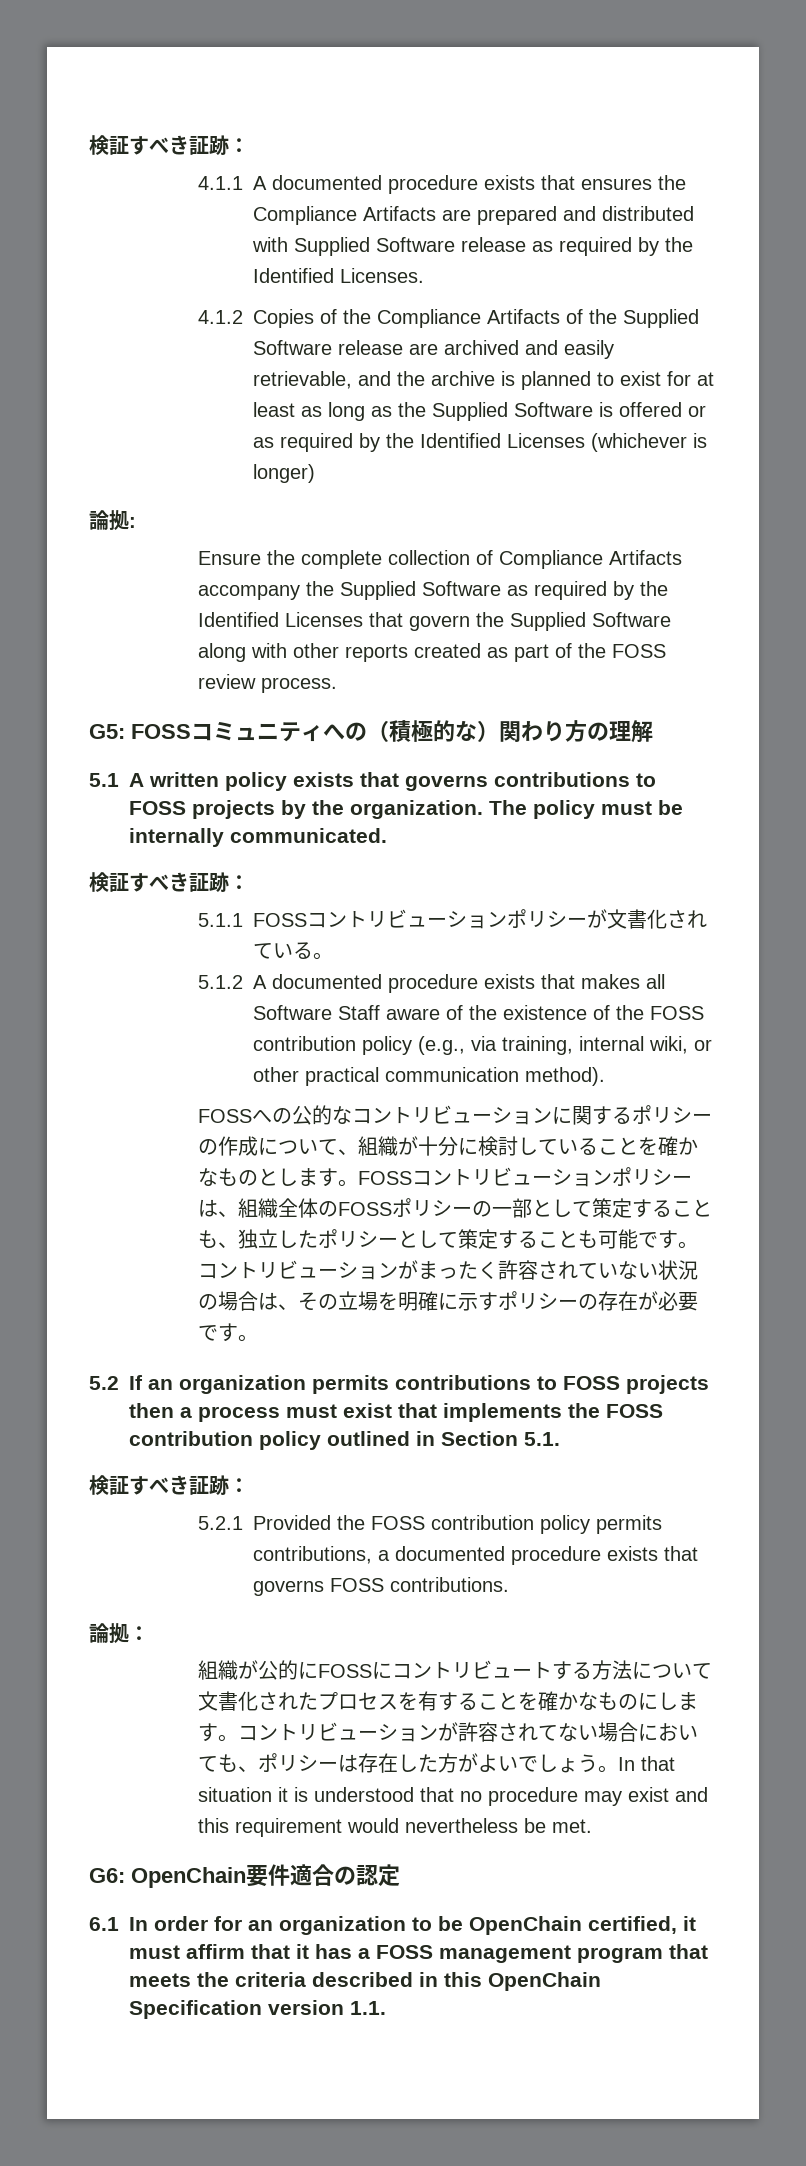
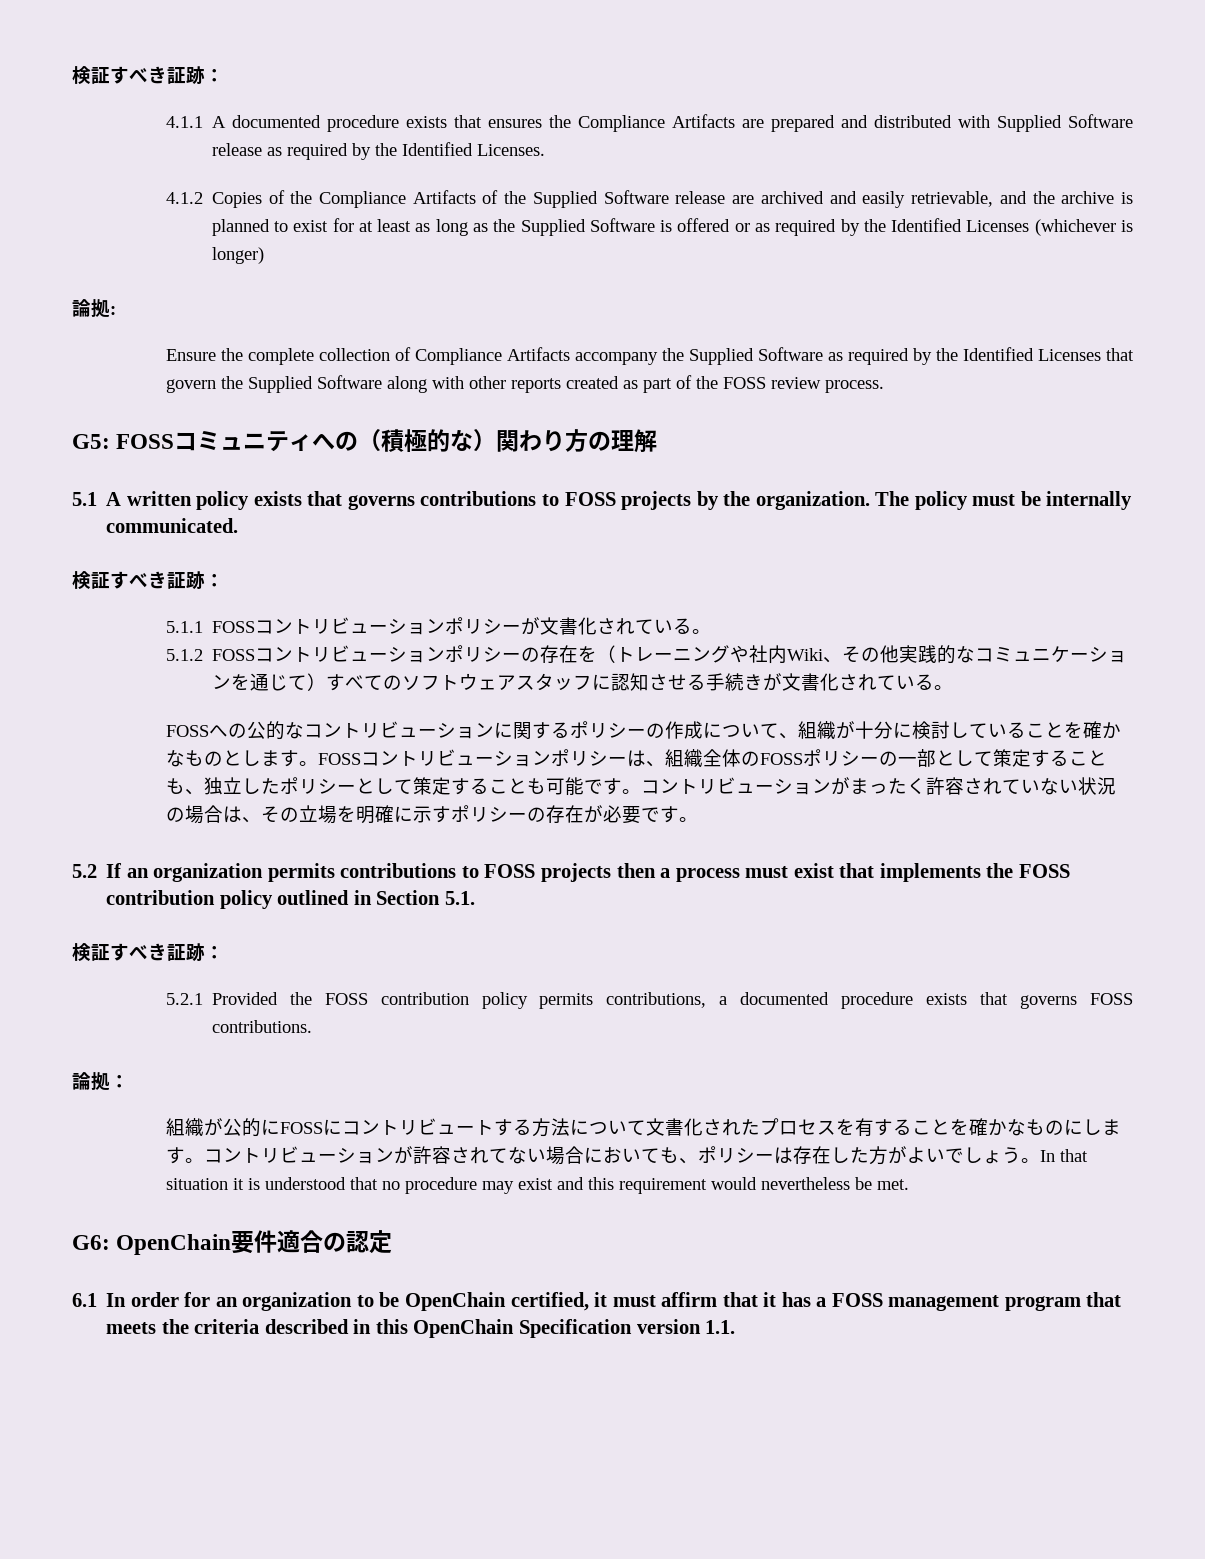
- 5.1.2 A documented procedure exists that makes all Software Staff aware of the existence of the FOSS contribution policy (e.g., via training, internal wiki, or other practical communication method).
+ 5.1.2 FOSSコントリビューションポリシーの存在を（トレーニングや社内Wiki、その他実践的なコミュニケーションを通じて）すべてのソフトウェアスタッフに認知させる手続きが文書化されている。

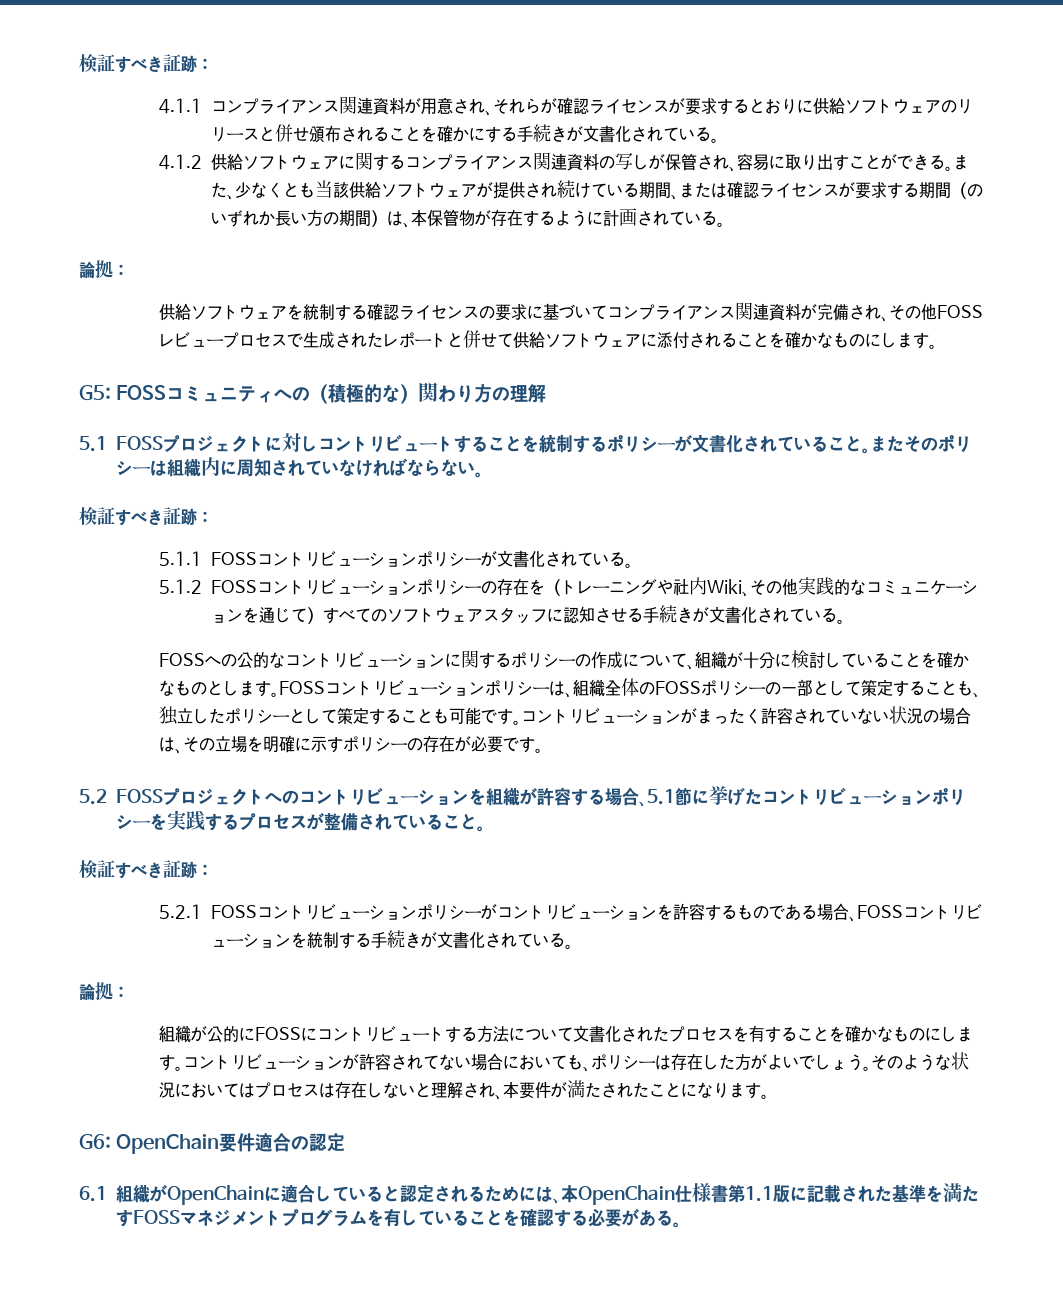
- 4.1.1 A documented procedure exists that ensures the Compliance Artifacts are prepared and distributed with Supplied Software release as required by the Identified Licenses.
- 4.1.2 Copies of the Compliance Artifacts of the Supplied Software release are archived and easily retrievable, and the archive is planned to exist for at least as long as the Supplied Software is offered or as required by the Identified Licenses (whichever is longer)
- 論拠:
- Ensure the complete collection of Compliance Artifacts accompany the Supplied Software as required by the Identified Licenses that govern the Supplied Software along with other reports created as part of the FOSS review process.
+ 4.1.1コンプライアンス関連資料が用意され、それらが確認ライセンスが要求するとおりに供給ソフトウェアのリリースと併せ頒布されることを確かにする手続きが文書化されている。
+ 4.1.2供給ソフトウェアに関するコンプライアンス関連資料の写しが保管され、容易に取り出すことができる。また、少なくとも当該供給ソフトウェアが提供され続けている期間、または確認ライセンスが要求する期間（のいずれか長い方の期間）は、本保管物が存在するように計画されている。
+ 論拠：
+ 供給ソフトウェアを統制する確認ライセンスの要求に基づいてコンプライアンス関連資料が完備され、その他FOSSレビュープロセスで生成されたレポートと併せて供給ソフトウェアに添付されることを確かなものにします。
- 5.1 A written policy exists that governs contributions to FOSS projects by the organization. The policy must be internally communicated.
+ 5.1 FOSSプロジェクトに対しコントリビュートすることを統制するポリシーが文書化されていること。またそのポリシーは組織内に周知されていなければならない。
- 5.2 If an organization permits contributions to FOSS projects then a process must exist that implements the FOSS contribution policy outlined in Section 5.1.
+ 5.2 FOSSプロジェクトへのコントリビューションを組織が許容する場合、5.1節に挙げたコントリビューションポリシーを実践するプロセスが整備されていること。
- 5.2.1 Provided the FOSS contribution policy permits contributions, a documented procedure exists that governs FOSS contributions.
+ 5.2.1 FOSSコントリビューションポリシーがコントリビューションを許容するものである場合、FOSSコントリビューションを統制する手続きが文書化されている。
- In that situation it is understood that no procedure may exist and this requirement would nevertheless be met.
+ そのような状況においてはプロセスは存在しないと理解され、本要件が満たされたことになります。
- 6.1 In order for an organization to be OpenChain certified, it must affirm that it has a FOSS management program that meets the criteria described in this OpenChain Specification version 1.1.
+ 6.1組織がOpenChainに適合していると認定されるためには、本OpenChain仕様書第1.1版に記載された基準を満たすFOSSマネジメントプログラムを有していることを確認する必要がある。

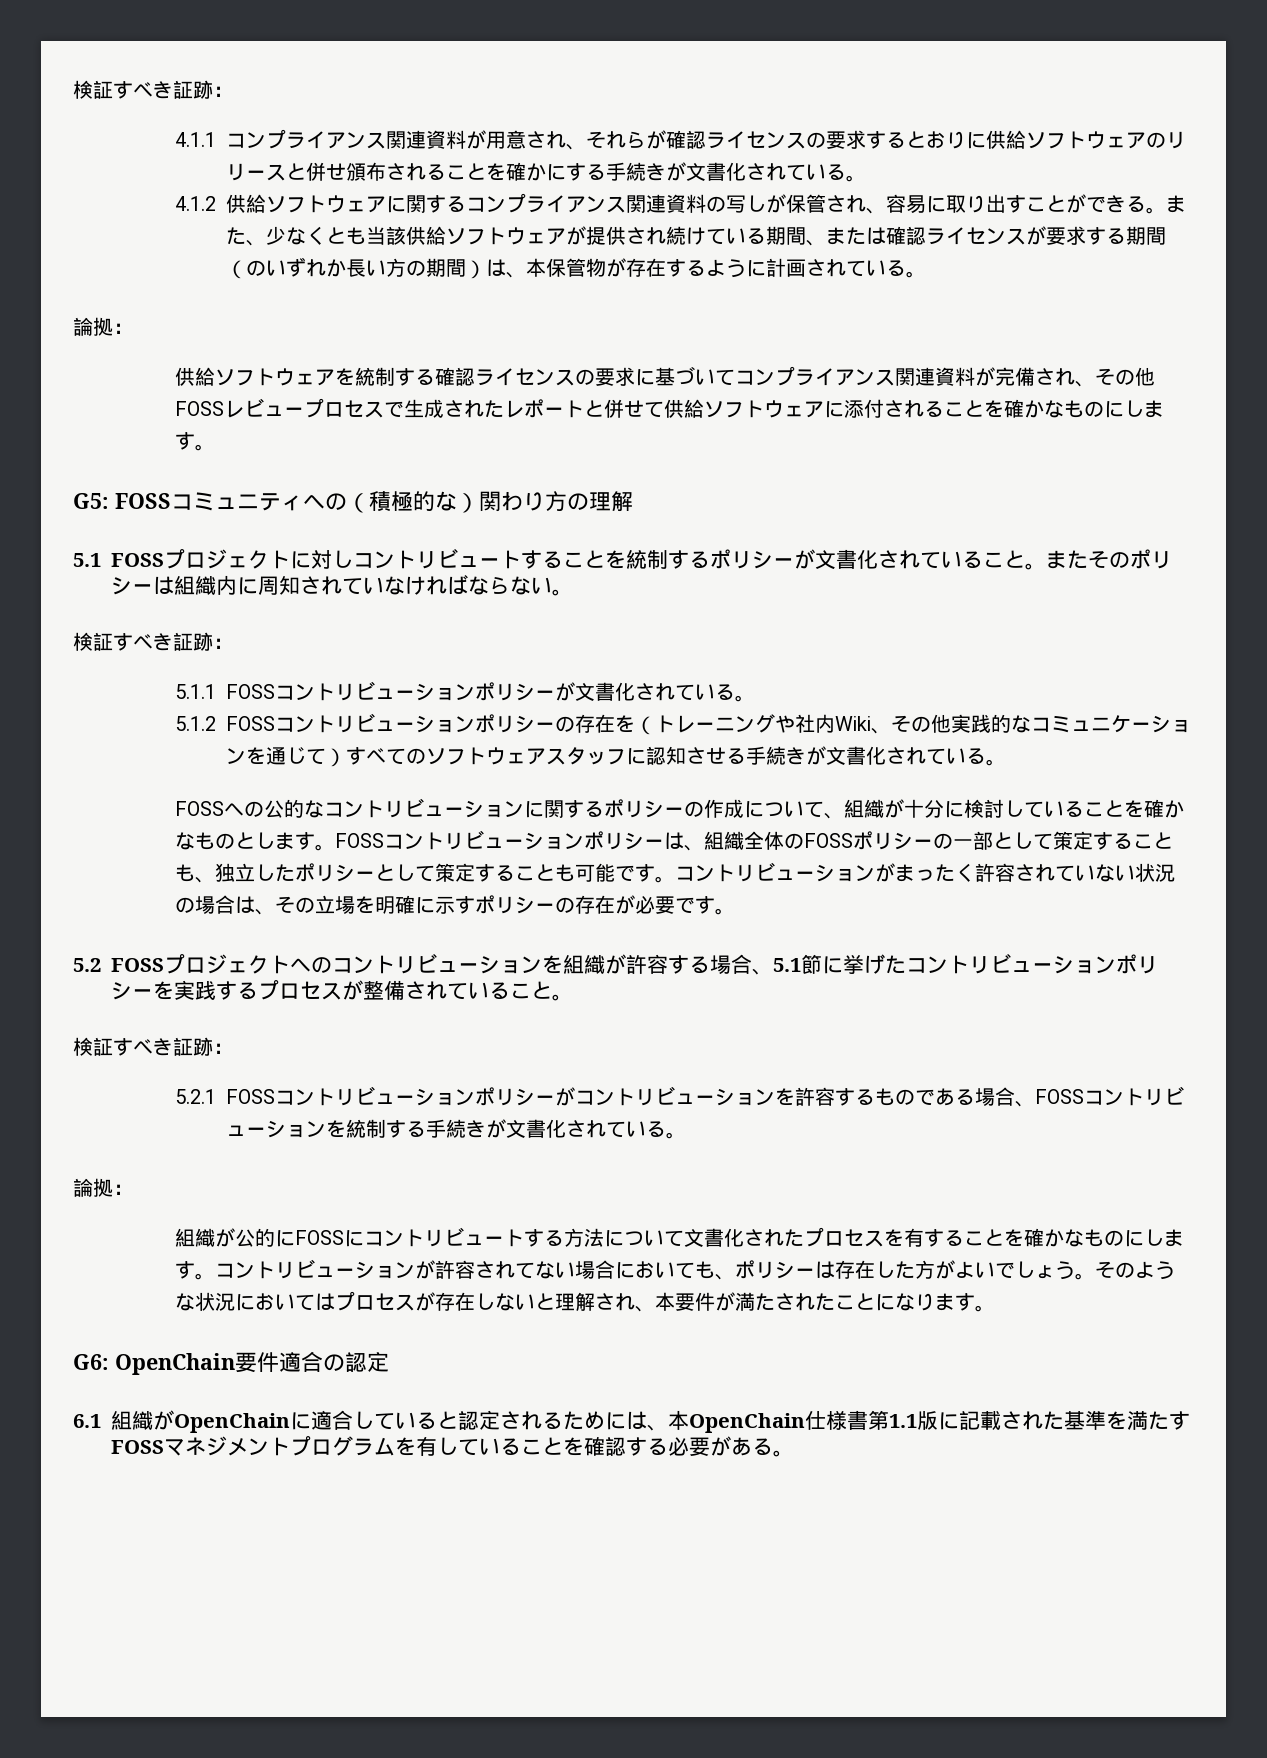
- 4.1.1コンプライアンス関連資料が用意され、それらが確認ライセンスが要求するとおりに供給ソフトウェアのリリースと併せ頒布されることを確かにする手続きが文書化されている。
+ 4.1.1コンプライアンス関連資料が用意され、それらが確認ライセンスの要求するとおりに供給ソフトウェアのリリースと併せ頒布されることを確かにする手続きが文書化されている。
- そのような状況においてはプロセスは存在しないと理解され、本要件が満たされたことになります。
+ そのような状況においてはプロセスが存在しないと理解され、本要件が満たされたことになります。

